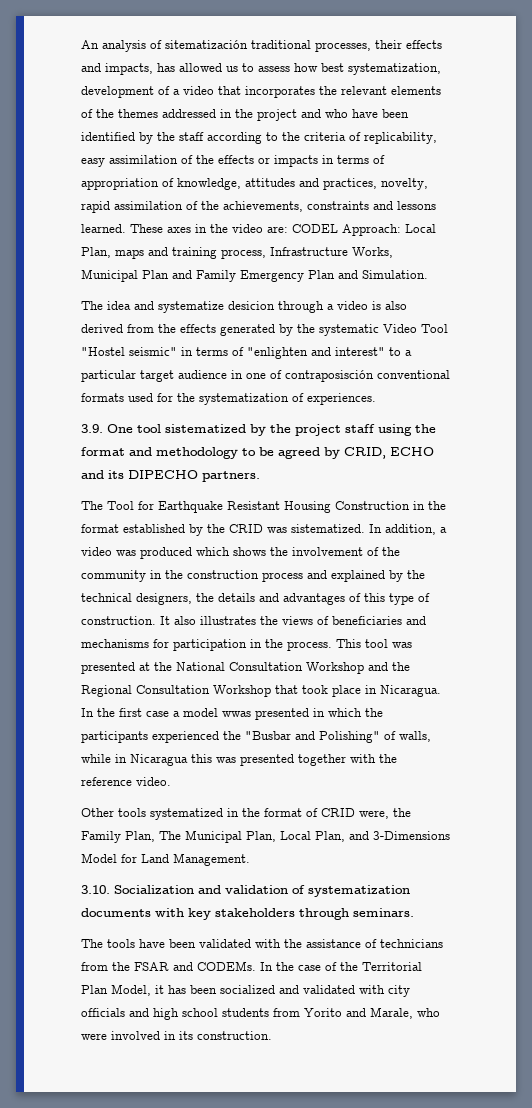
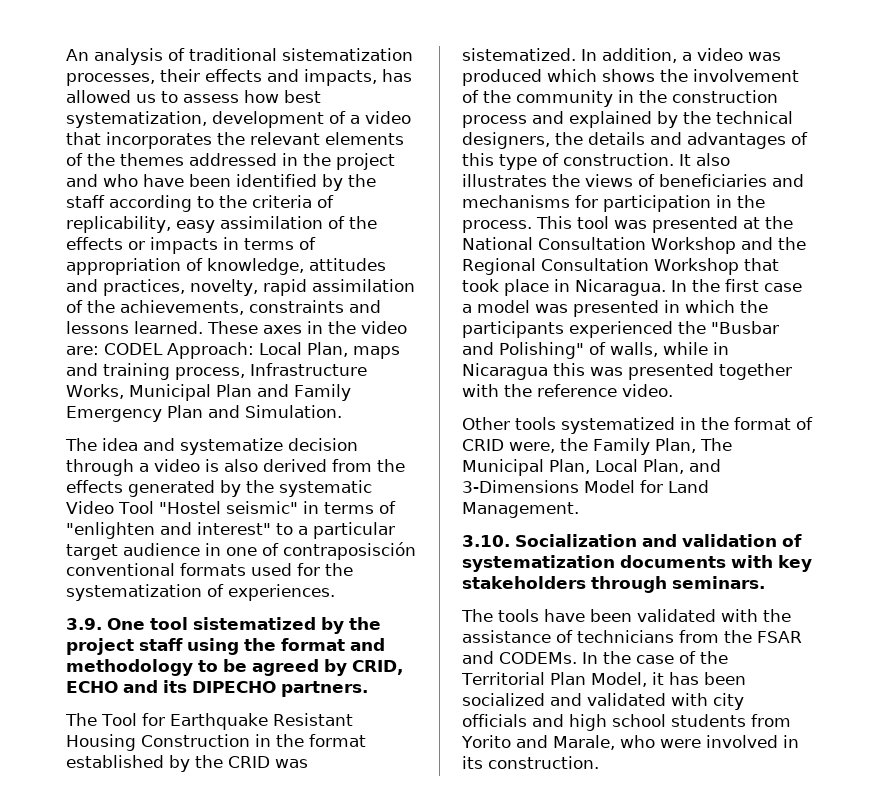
- An analysis of sitematización traditional processes, their effects and impacts, has allowed us to assess how best systematization, development of a video that incorporates the relevant elements of the themes addressed in the project and who have been identified by the staff according to the criteria of replicability, easy assimilation of the effects or impacts in terms of appropriation of knowledge, attitudes and practices, novelty, rapid assimilation of the achievements, constraints and lessons learned.
+ An analysis of traditional sistematization processes, their effects and impacts, has allowed us to assess how best systematization, development of a video that incorporates the relevant elements of the themes addressed in the project and who have been identified by the staff according to the criteria of replicability, easy assimilation of the effects or impacts in terms of appropriation of knowledge, attitudes and practices, novelty, rapid assimilation of the achievements, constraints and lessons learned.
- The idea and systematize desicion through a video is also derived from the effects generated by the systematic Video Tool "Hostel seismic" in terms of "enlighten and interest" to a particular target audience in one of contraposisción conventional formats used for the systematization of experiences.
+ The idea and systematize decision through a video is also derived from the effects generated by the systematic Video Tool "Hostel seismic" in terms of "enlighten and interest" to a particular target audience in one of contraposisción conventional formats used for the systematization of experiences.
- In the first case a model wwas presented in which the participants experienced the "Busbar and Polishing" of walls, while in Nicaragua this was presented together with the reference video.
+ In the first case a model was presented in which the participants experienced the "Busbar and Polishing" of walls, while in Nicaragua this was presented together with the reference video.

